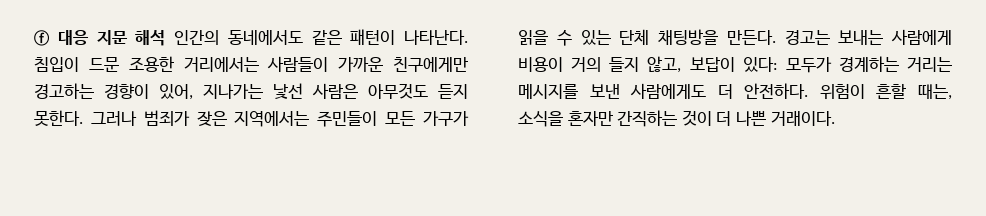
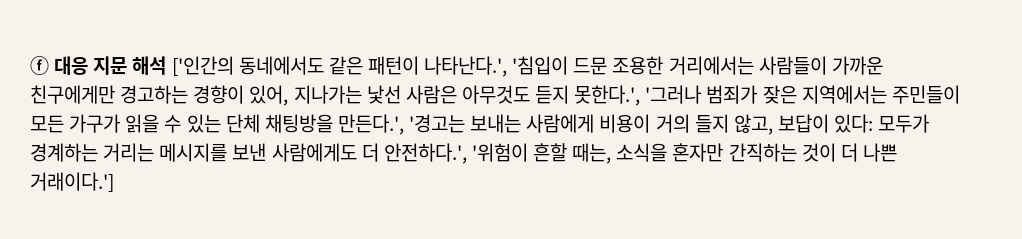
- ⓕ 대응 지문 해석 인간의 동네에서도 같은 패턴이 나타난다. 침입이 드문 조용한 거리에서는 사람들이 가까운 친구에게만 경고하는 경향이 있어, 지나가는 낯선 사람은 아무것도 듣지 못한다. 그러나 범죄가 잦은 지역에서는 주민들이 모든 가구가 읽을 수 있는 단체 채팅방을 만든다. 경고는 보내는 사람에게 비용이 거의 들지 않고, 보답이 있다: 모두가 경계하는 거리는 메시지를 보낸 사람에게도 더 안전하다. 위험이 흔할 때는, 소식을 혼자만 간직하는 것이 더 나쁜 거래이다.
+ ⓕ 대응 지문 해석 ['인간의 동네에서도 같은 패턴이 나타난다.', '침입이 드문 조용한 거리에서는 사람들이 가까운 친구에게만 경고하는 경향이 있어, 지나가는 낯선 사람은 아무것도 듣지 못한다.', '그러나 범죄가 잦은 지역에서는 주민들이 모든 가구가 읽을 수 있는 단체 채팅방을 만든다.', '경고는 보내는 사람에게 비용이 거의 들지 않고, 보답이 있다: 모두가 경계하는 거리는 메시지를 보낸 사람에게도 더 안전하다.', '위험이 흔할 때는, 소식을 혼자만 간직하는 것이 더 나쁜 거래이다.']

